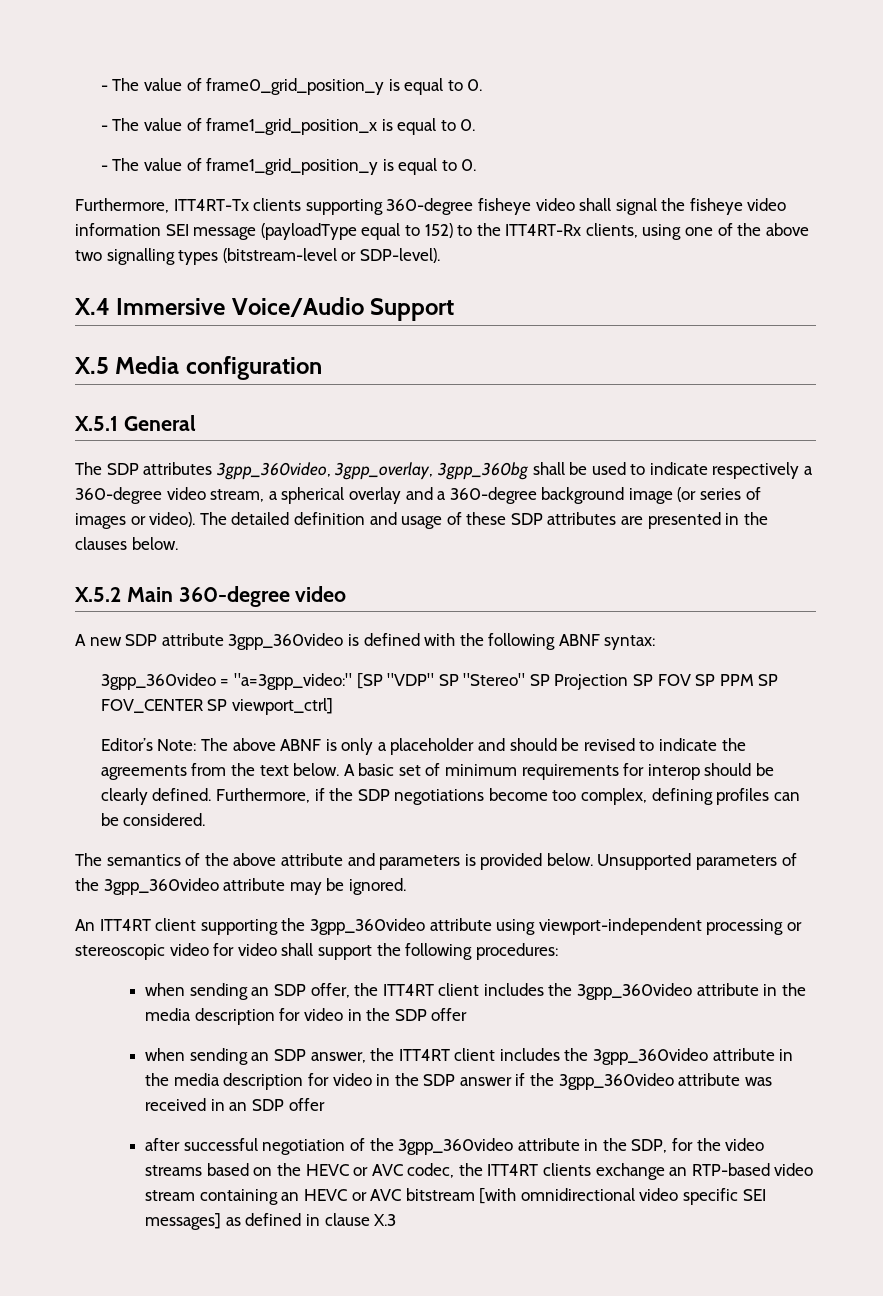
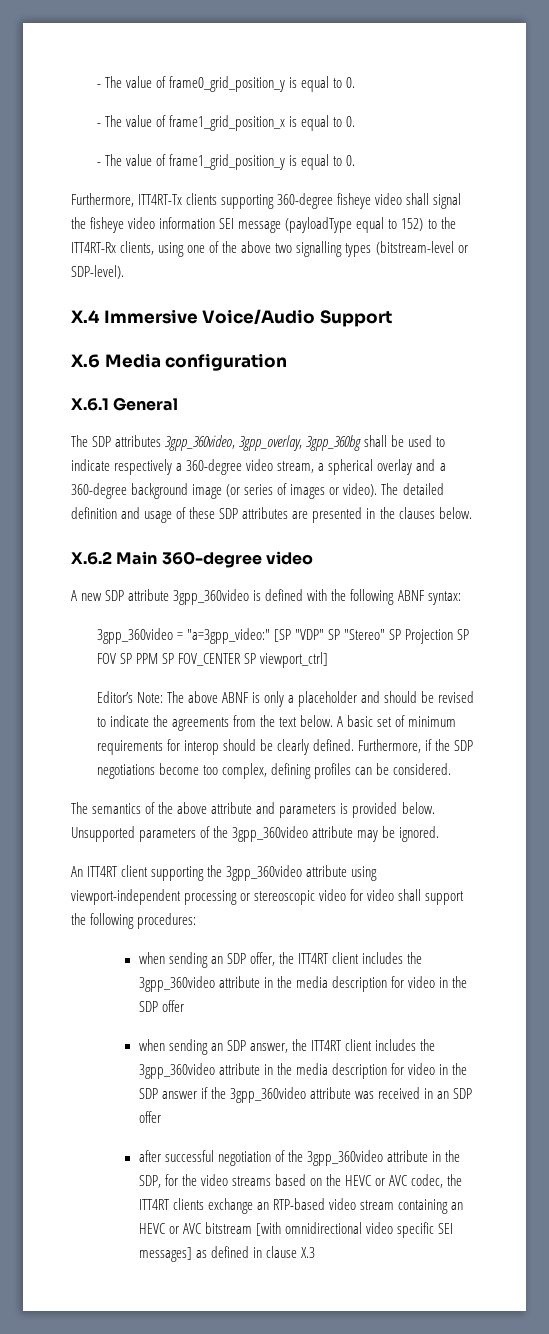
- X.5 Media configuration
+ X.6 Media configuration
- X.5.1 General
+ X.6.1 General
- X.5.2 Main 360-degree video
+ X.6.2 Main 360-degree video

